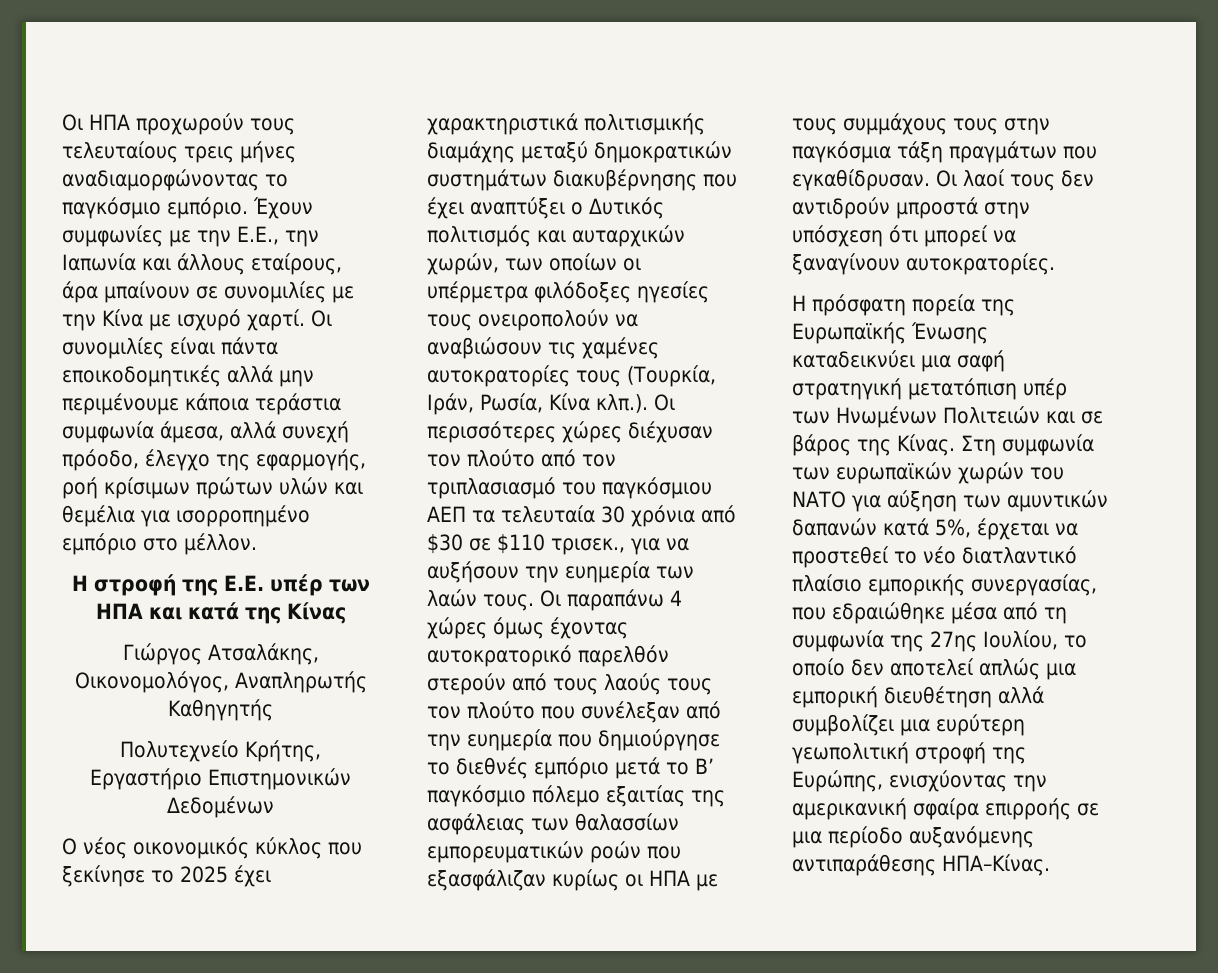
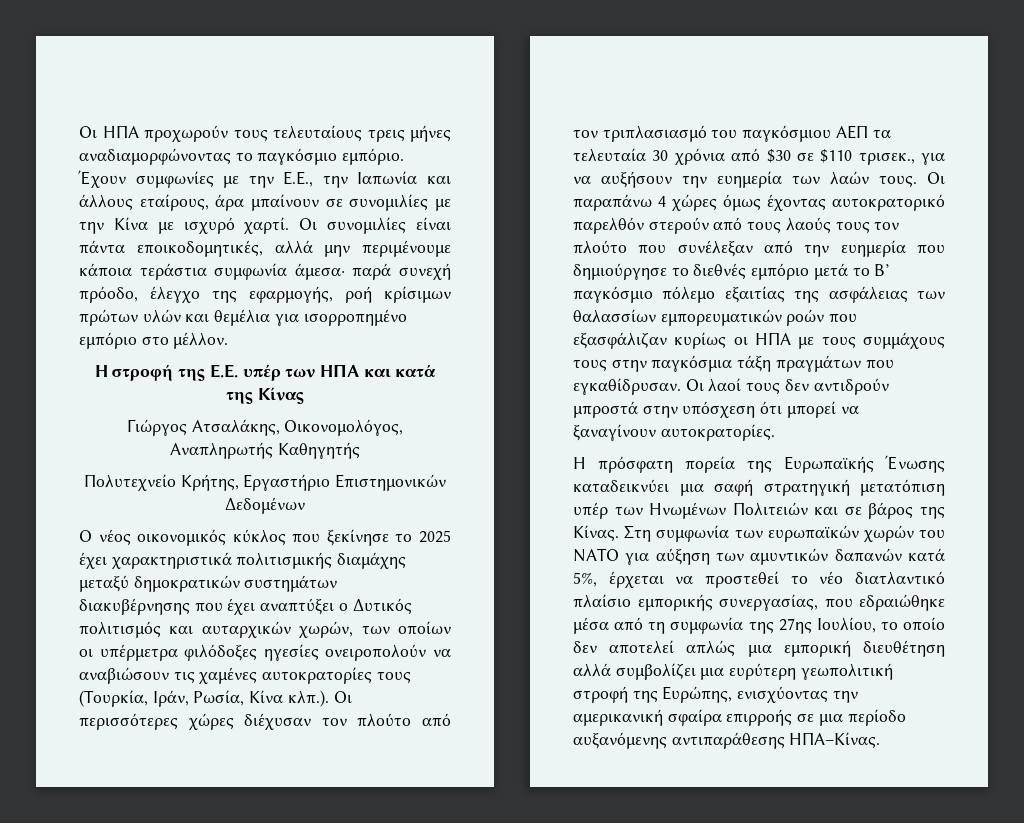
- Οι συνομιλίες είναι πάντα εποικοδομητικές αλλά μην περιμένουμε κάποια τεράστια συμφωνία άμεσα, αλλά συνεχή πρόοδο, έλεγχο της εφαρμογής, ροή κρίσιμων πρώτων υλών και θεμέλια για ισορροπημένο εμπόριο στο μέλλον.
+ Οι συνομιλίες είναι πάντα εποικοδομητικές, αλλά μην περιμένουμε κάποια τεράστια συμφωνία άμεσα· παρά συνεχή πρόοδο, έλεγχο της εφαρμογής, ροή κρίσιμων πρώτων υλών και θεμέλια για ισορροπημένο εμπόριο στο μέλλον.
- Ο νέος οικονομικός κύκλος που ξεκίνησε το 2025 έχει χαρακτηριστικά πολιτισμικής διαμάχης μεταξύ δημοκρατικών συστημάτων διακυβέρνησης που έχει αναπτύξει ο Δυτικός πολιτισμός και αυταρχικών χωρών, των οποίων οι υπέρμετρα φιλόδοξες ηγεσίες τους ονειροπολούν να αναβιώσουν τις χαμένες αυτοκρατορίες τους (Τουρκία, Ιράν, Ρωσία, Κίνα κλπ.). Οι περισσότερες χώρες διέχυσαν τον πλούτο από τον τριπλασιασμό του παγκόσμιου ΑΕΠ τα τελευταία 30 χρόνια από $30 σε $110 τρισεκ., για να αυξήσουν την ευημερία των λαών τους.
+ Ο νέος οικονομικός κύκλος που ξεκίνησε το 2025 έχει χαρακτηριστικά πολιτισμικής διαμάχης μεταξύ δημοκρατικών συστημάτων διακυβέρνησης που έχει αναπτύξει ο Δυτικός πολιτισμός και αυταρχικών χωρών, των οποίων οι υπέρμετρα φιλόδοξες ηγεσίες ονειροπολούν να αναβιώσουν τις χαμένες αυτοκρατορίες τους (Τουρκία, Ιράν, Ρωσία, Κίνα κλπ.). Οι περισσότερες χώρες διέχυσαν τον πλούτο από τον τριπλασιασμό του παγκόσμιου ΑΕΠ τα τελευταία 30 χρόνια από $30 σε $110 τρισεκ., για να αυξήσουν την ευημερία των λαών τους.

